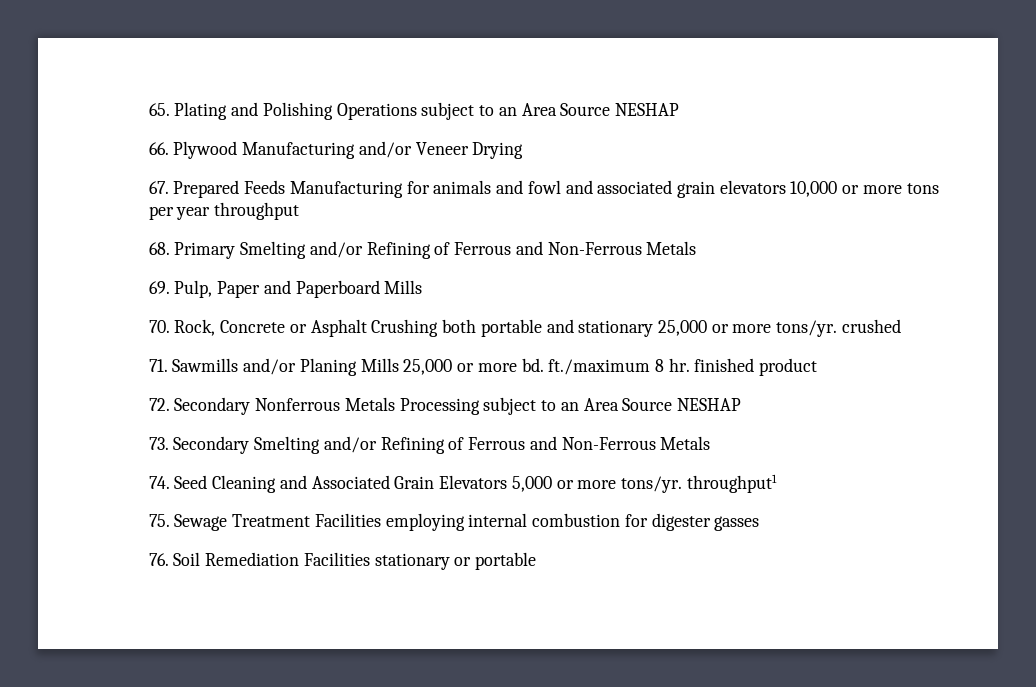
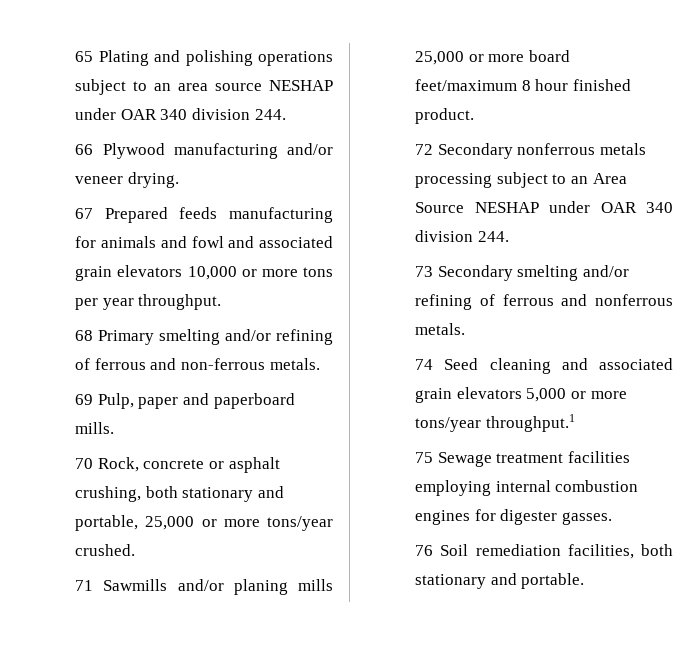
- 65. Plating and Polishing Operations subject to an Area Source NESHAP
- 66. Plywood Manufacturing and/or Veneer Drying
- 67. Prepared Feeds Manufacturing for animals and fowl and associated grain elevators 10,000 or more tons per year throughput
- 68. Primary Smelting and/or Refining of Ferrous and Non-Ferrous Metals
- 69. Pulp, Paper and Paperboard Mills
- 70. Rock, Concrete or Asphalt Crushing both portable and stationary 25,000 or more tons/yr. crushed
- 71. Sawmills and/or Planing Mills 25,000 or more bd. ft./maximum 8 hr. finished product
- 72. Secondary Nonferrous Metals Processing subject to an Area Source NESHAP
- 73. Secondary Smelting and/or Refining of Ferrous and Non-Ferrous Metals
- 74. Seed Cleaning and Associated Grain Elevators 5,000 or more tons/yr. throughput1
- 75. Sewage Treatment Facilities employing internal combustion for digester gasses
- 76. Soil Remediation Facilities stationary or portable
+ 65 Plating and polishing operations subject to an area source NESHAP under OAR 340 division 244.
+ 66 Plywood manufacturing and/or veneer drying.
+ 67 Prepared feeds manufacturing for animals and fowl and associated grain elevators 10,000 or more tons per year throughput.
+ 68 Primary smelting and/or refining of ferrous and non-ferrous metals.
+ 69 Pulp, paper and paperboard mills.
+ 70 Rock, concrete or asphalt crushing, both stationary and portable, 25,000 or more tons/year crushed.
+ 71 Sawmills and/or planing mills 25,000 or more board feet/maximum 8 hour finished product.
+ 72 Secondary nonferrous metals processing subject to an Area Source NESHAP under OAR 340 division 244.
+ 73 Secondary smelting and/or refining of ferrous and nonferrous metals.
+ 74 Seed cleaning and associated grain elevators 5,000 or more tons/year throughput.1
+ 75 Sewage treatment facilities employing internal combustion engines for digester gasses.
+ 76 Soil remediation facilities, both stationary and portable.

